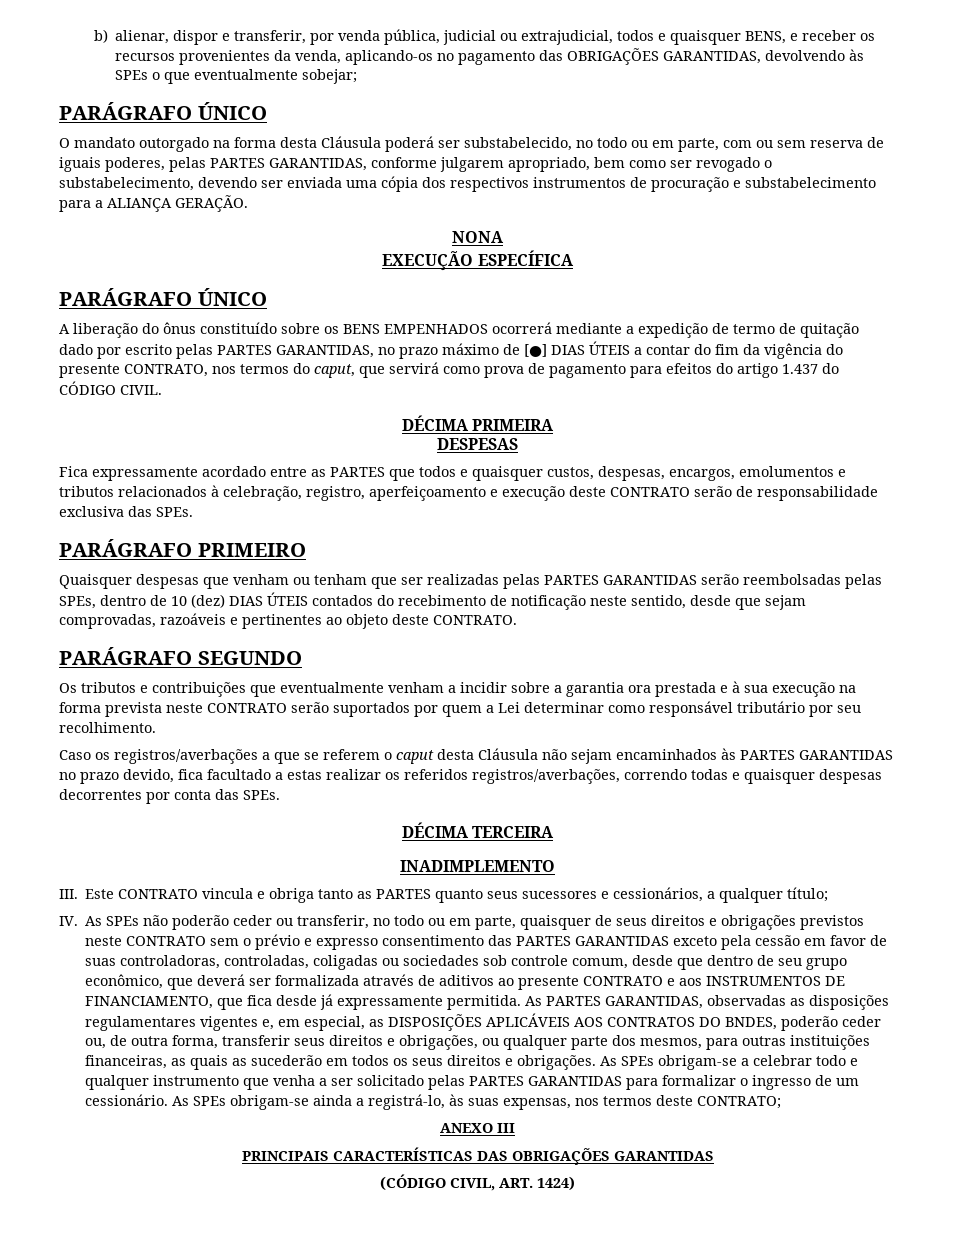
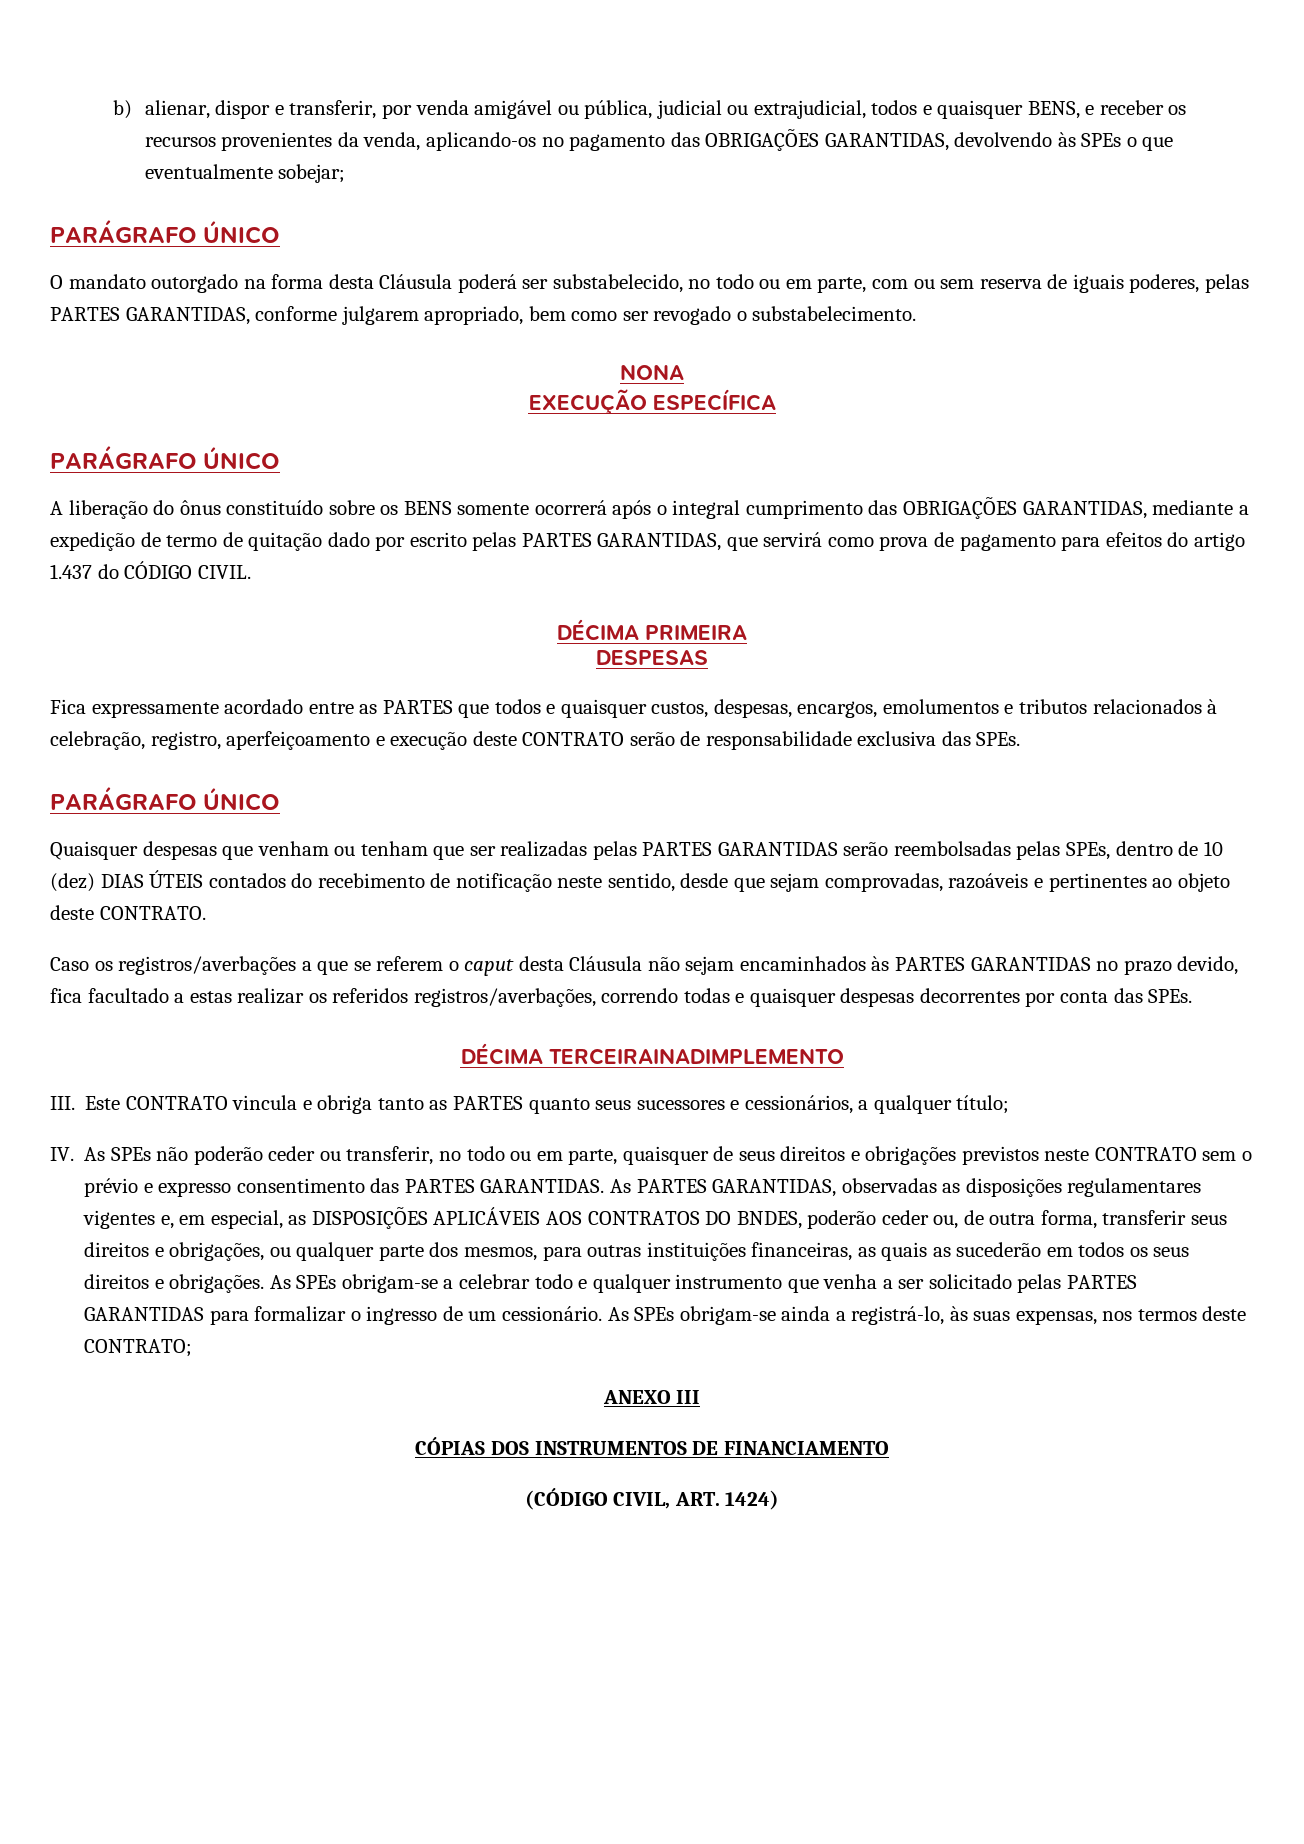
- b) alienar, dispor e transferir, por venda pública, judicial ou extrajudicial, todos e quaisquer BENS, e receber os recursos provenientes da venda, aplicando-os no pagamento das OBRIGAÇÕES GARANTIDAS, devolvendo às SPEs o que eventualmente sobejar;
+ b) alienar, dispor e transferir, por venda amigável ou pública, judicial ou extrajudicial, todos e quaisquer BENS, e receber os recursos provenientes da venda, aplicando-os no pagamento das OBRIGAÇÕES GARANTIDAS, devolvendo às SPEs o que eventualmente sobejar;
- O mandato outorgado na forma desta Cláusula poderá ser substabelecido, no todo ou em parte, com ou sem reserva de iguais poderes, pelas PARTES GARANTIDAS, conforme julgarem apropriado, bem como ser revogado o substabelecimento, devendo ser enviada uma cópia dos respectivos instrumentos de procuração e substabelecimento para a ALIANÇA GERAÇÃO.
+ O mandato outorgado na forma desta Cláusula poderá ser substabelecido, no todo ou em parte, com ou sem reserva de iguais poderes, pelas PARTES GARANTIDAS, conforme julgarem apropriado, bem como ser revogado o substabelecimento.
- A liberação do ônus constituído sobre os BENS EMPENHADOS ocorrerá mediante a expedição de termo de quitação dado por escrito pelas PARTES GARANTIDAS, no prazo máximo de [●] DIAS ÚTEIS a contar do fim da vigência do presente CONTRATO, nos termos do caput, que servirá como prova de pagamento para efeitos do artigo 1.437 do CÓDIGO CIVIL.
+ A liberação do ônus constituído sobre os BENS somente ocorrerá após o integral cumprimento das OBRIGAÇÕES GARANTIDAS, mediante a expedição de termo de quitação dado por escrito pelas PARTES GARANTIDAS, que servirá como prova de pagamento para efeitos do artigo 1.437 do CÓDIGO CIVIL.
  Fica expressamente acordado entre as PARTES que todos e quaisquer custos, despesas, encargos, emolumentos e tributos relacionados à celebração, registro, aperfeiçoamento e execução deste CONTRATO serão de responsabilidade exclusiva das SPEs.
- PARÁGRAFO PRIMEIRO
+ PARÁGRAFO ÚNICO
- PARÁGRAFO SEGUNDO
- Os tributos e contribuições que eventualmente venham a incidir sobre a garantia ora prestada e à sua execução na forma prevista neste CONTRATO serão suportados por quem a Lei determinar como responsável tributário por seu recolhimento.
- DÉCIMA TERCEIRA
- INADIMPLEMENTO
+ DÉCIMA TERCEIRAINADIMPLEMENTO
- IV. As SPEs não poderão ceder ou transferir, no todo ou em parte, quaisquer de seus direitos e obrigações previstos neste CONTRATO sem o prévio e expresso consentimento das PARTES GARANTIDAS exceto pela cessão em favor de suas controladoras, controladas, coligadas ou sociedades sob controle comum, desde que dentro de seu grupo econômico, que deverá ser formalizada através de aditivos ao presente CONTRATO e aos INSTRUMENTOS DE FINANCIAMENTO, que fica desde já expressamente permitida.
+ IV. As SPEs não poderão ceder ou transferir, no todo ou em parte, quaisquer de seus direitos e obrigações previstos neste CONTRATO sem o prévio e expresso consentimento das PARTES GARANTIDAS.
- PRINCIPAIS CARACTERÍSTICAS DAS OBRIGAÇÕES GARANTIDAS
+ CÓPIAS DOS INSTRUMENTOS DE FINANCIAMENTO

